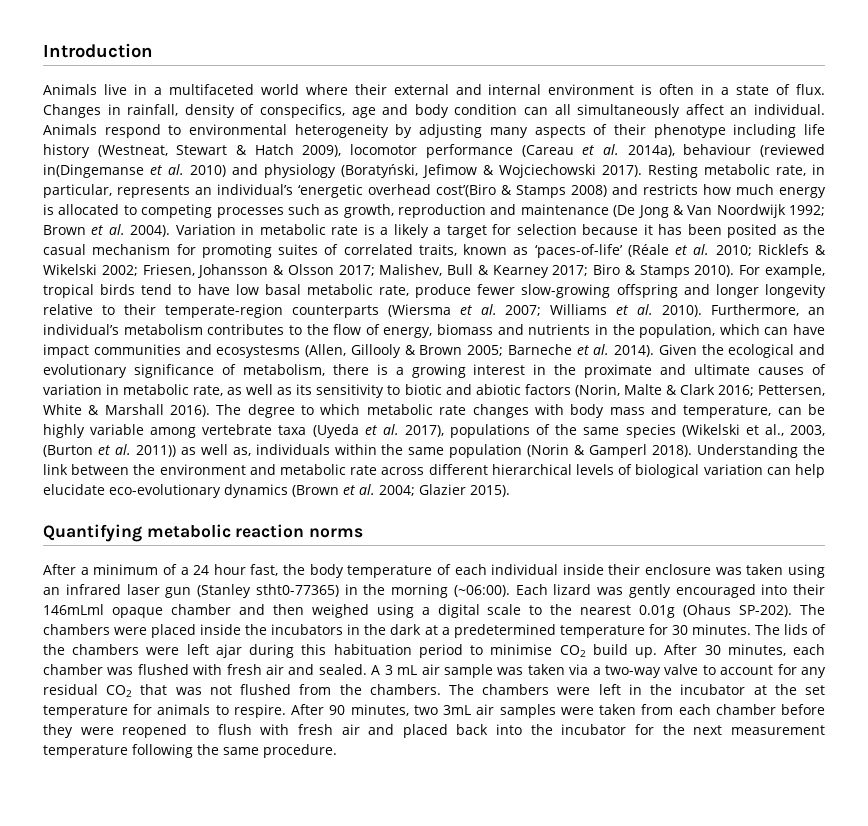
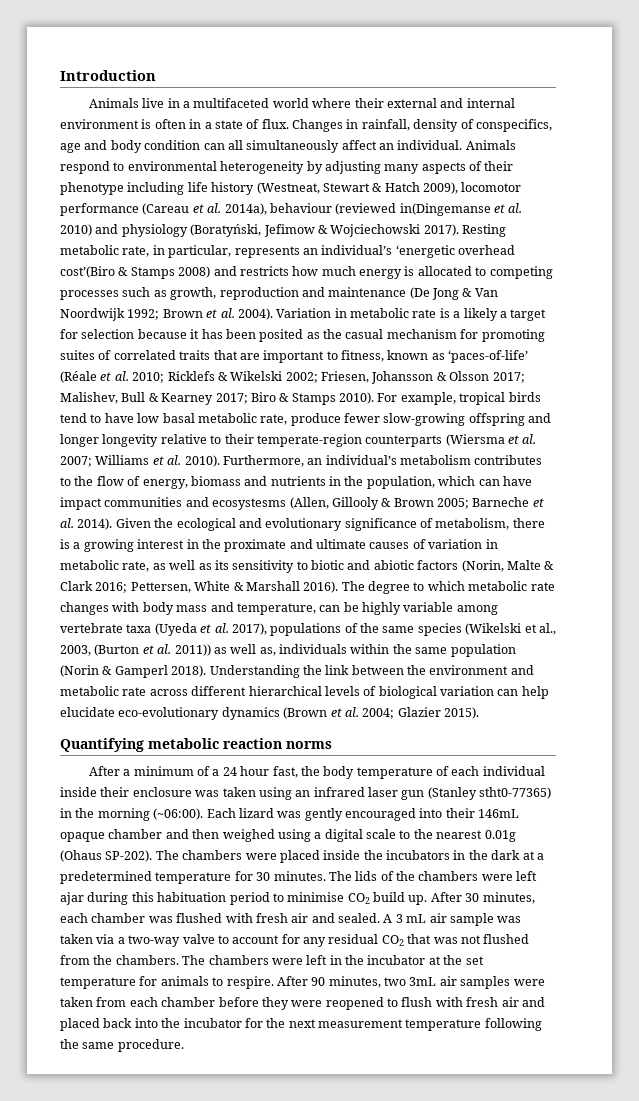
- Variation in metabolic rate is a likely a target for selection because it has been posited as the casual mechanism for promoting suites of correlated traits, known as ‘paces-of-life’ (Réale et al. 2010; Ricklefs & Wikelski 2002; Friesen, Johansson & Olsson 2017; Malishev, Bull & Kearney 2017; Biro & Stamps 2010).
+ Variation in metabolic rate is a likely a target for selection because it has been posited as the casual mechanism for promoting suites of correlated traits that are important to fitness, known as ‘paces-of-life’ (Réale et al. 2010; Ricklefs & Wikelski 2002; Friesen, Johansson & Olsson 2017; Malishev, Bull & Kearney 2017; Biro & Stamps 2010).
- Each lizard was gently encouraged into their 146mLml opaque chamber and then weighed using a digital scale to the nearest 0.01g (Ohaus SP-202).
+ Each lizard was gently encouraged into their 146mL opaque chamber and then weighed using a digital scale to the nearest 0.01g (Ohaus SP-202).

